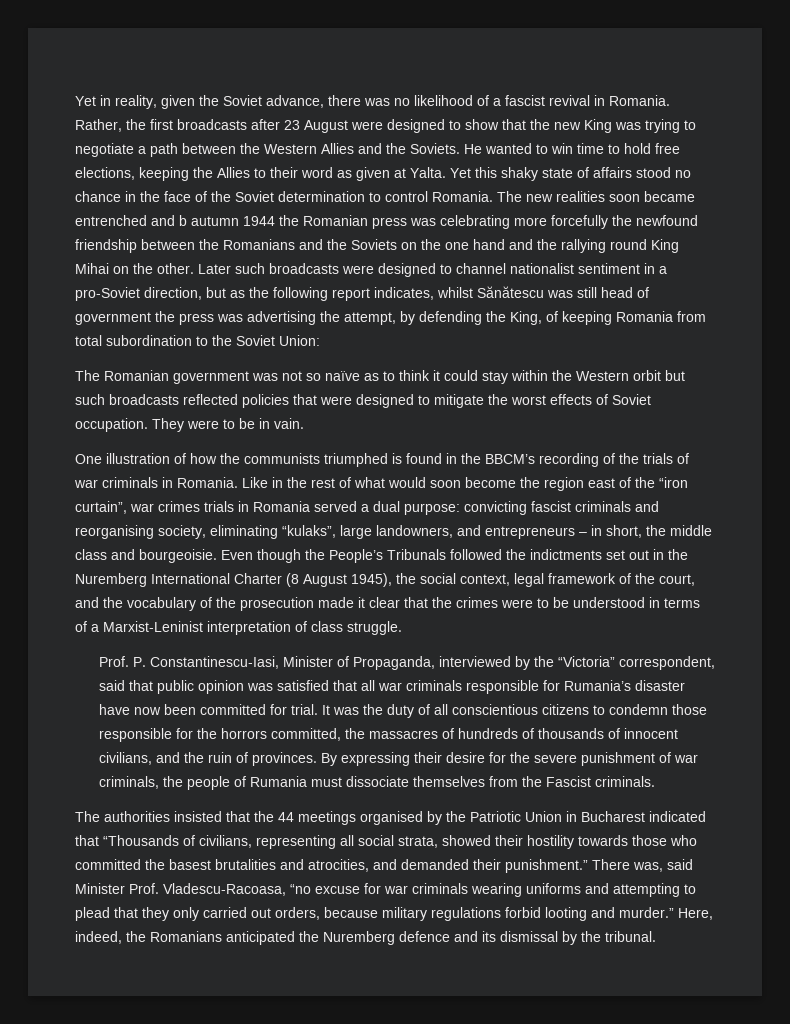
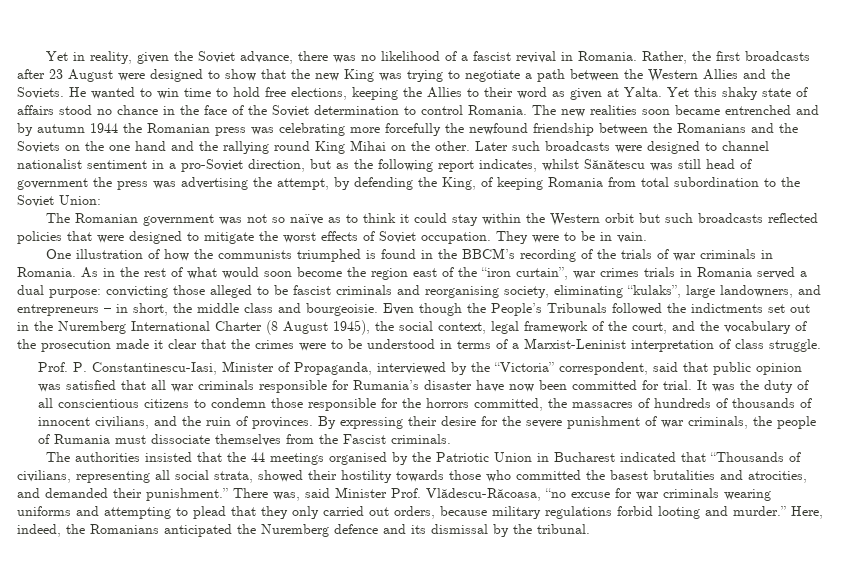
- The new realities soon became entrenched and b autumn 1944 the Romanian press was celebrating more forcefully the newfound friendship between the Romanians and the Soviets on the one hand and the rallying round King Mihai on the other.
+ The new realities soon became entrenched and by autumn 1944 the Romanian press was celebrating more forcefully the newfound friendship between the Romanians and the Soviets on the one hand and the rallying round King Mihai on the other.
- Like in the rest of what would soon become the region east of the “iron curtain”, war crimes trials in Romania served a dual purpose: convicting fascist criminals and reorganising society, eliminating “kulaks”, large landowners, and entrepreneurs – in short, the middle class and bourgeoisie.
+ As in the rest of what would soon become the region east of the “iron curtain”, war crimes trials in Romania served a dual purpose: convicting those alleged to be fascist criminals and reorganising society, eliminating “kulaks”, large landowners, and entrepreneurs – in short, the middle class and bourgeoisie.
- There was, said Minister Prof. Vladescu-Racoasa, “no excuse for war criminals wearing uniforms and attempting to plead that they only carried out orders, because military regulations forbid looting and murder.”
+ There was, said Minister Prof. Vlădescu-Răcoasa, “no excuse for war criminals wearing uniforms and attempting to plead that they only carried out orders, because military regulations forbid looting and murder.”

